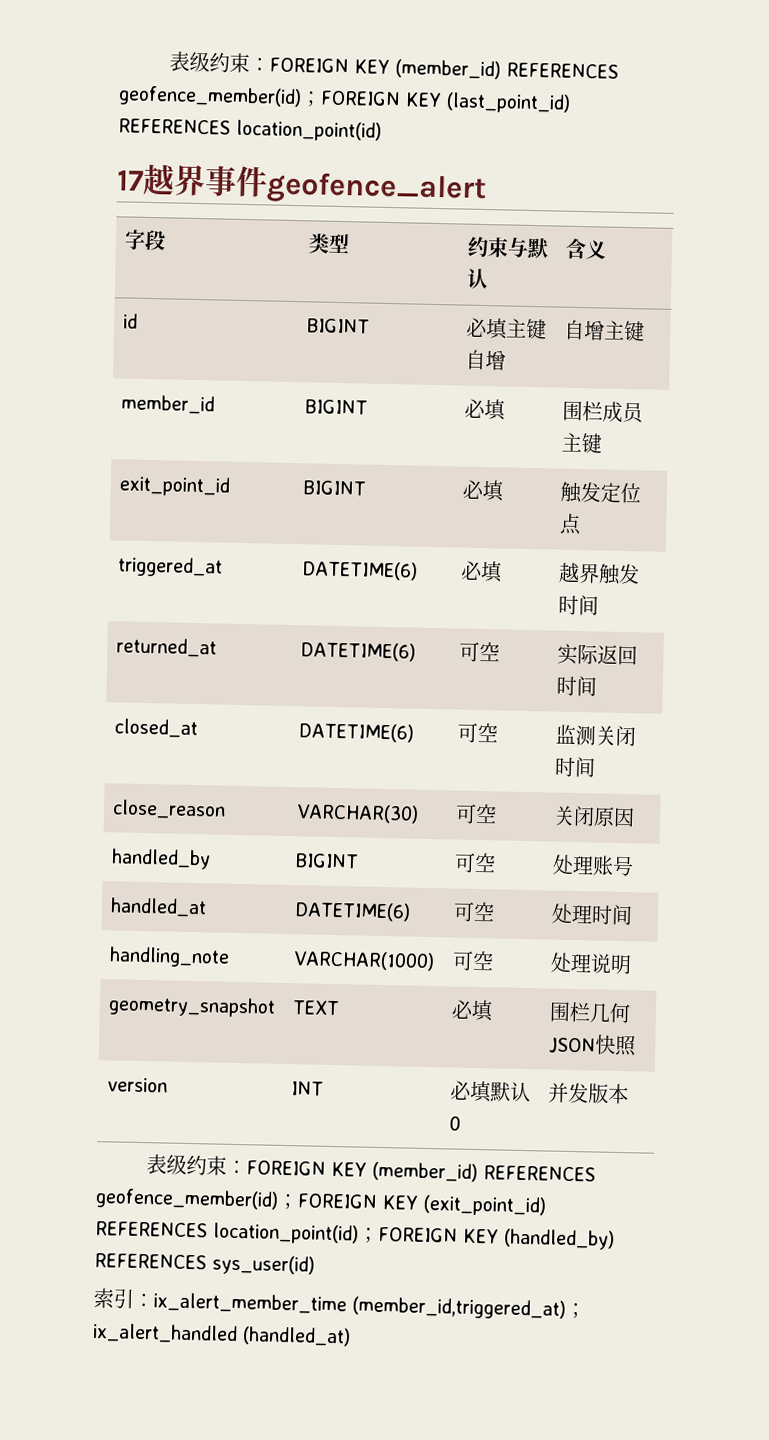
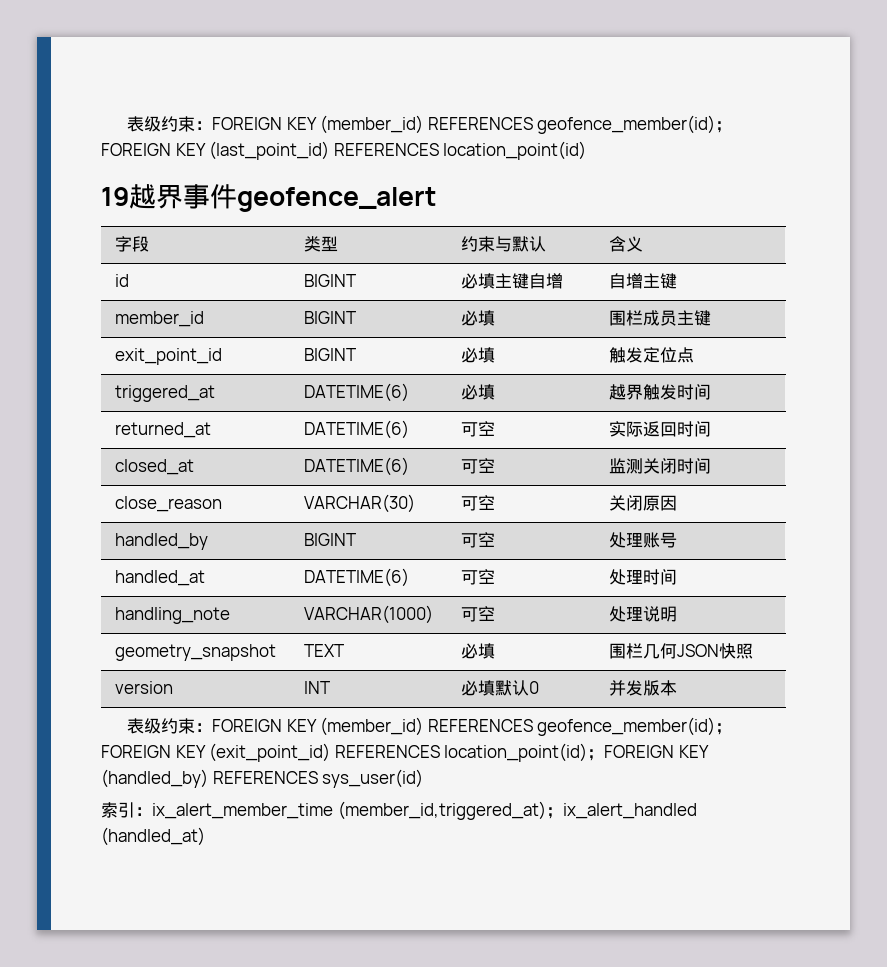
- 17越界事件geofence_alert
+ 19越界事件geofence_alert

